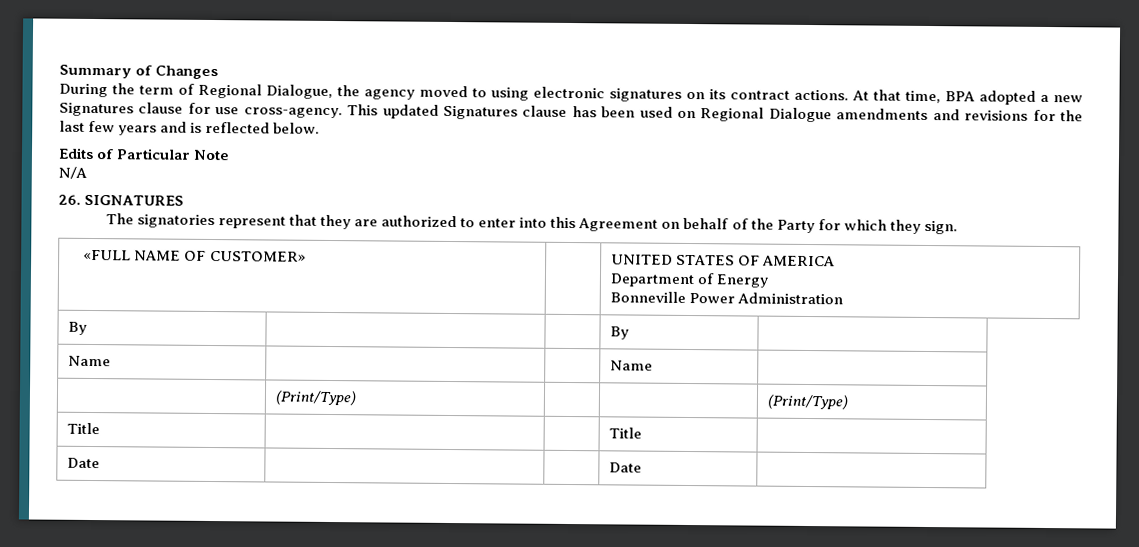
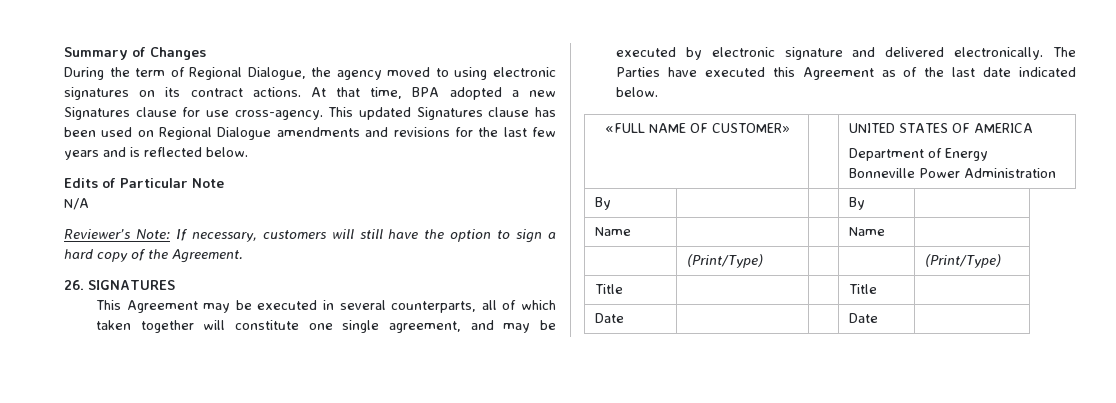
+ Reviewer’s Note: If necessary, customers will still have the option to sign a hard copy of the Agreement.
  26. SIGNATURES
- The signatories represent that they are authorized to enter into this Agreement on behalf of the Party for which they sign.
+ This Agreement may be executed in several counterparts, all of which taken together will constitute one single agreement, and may be executed by electronic signature and delivered electronically. The Parties have executed this Agreement as of the last date indicated below.

